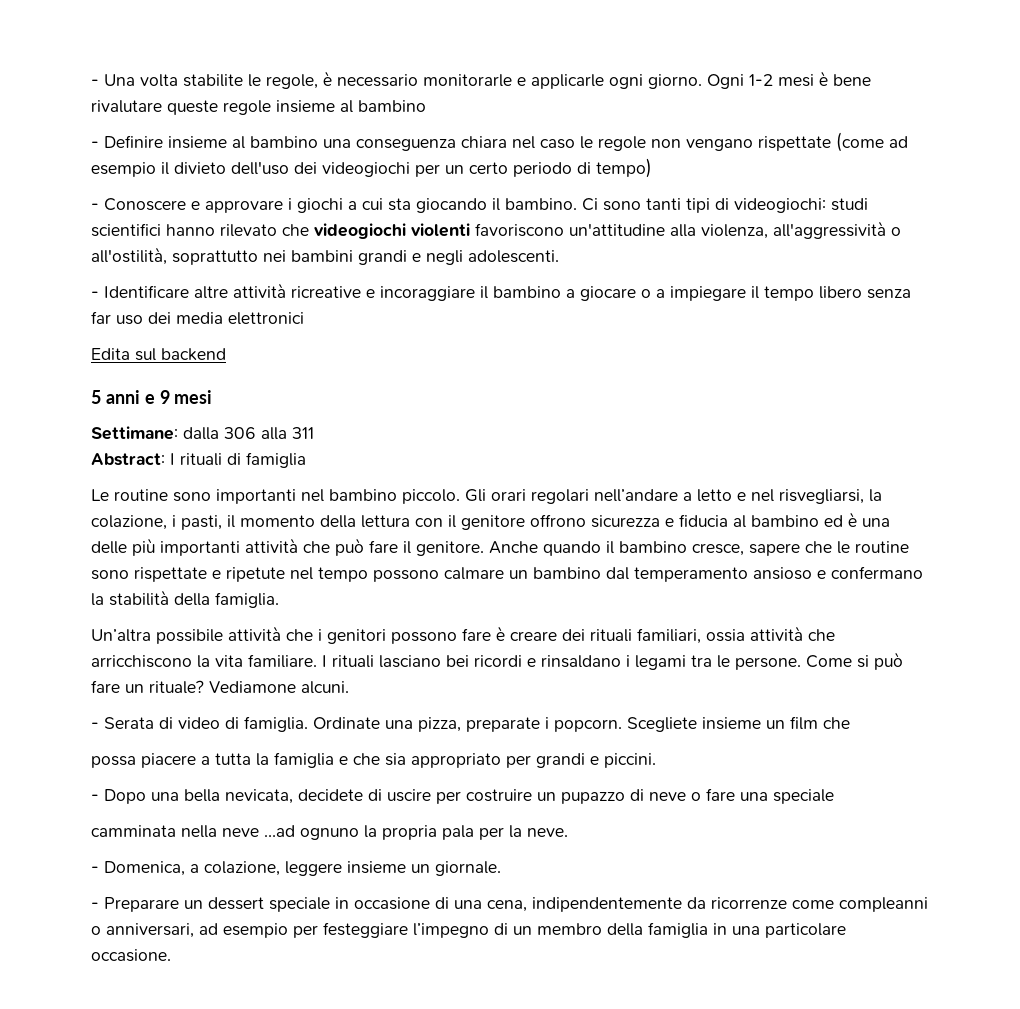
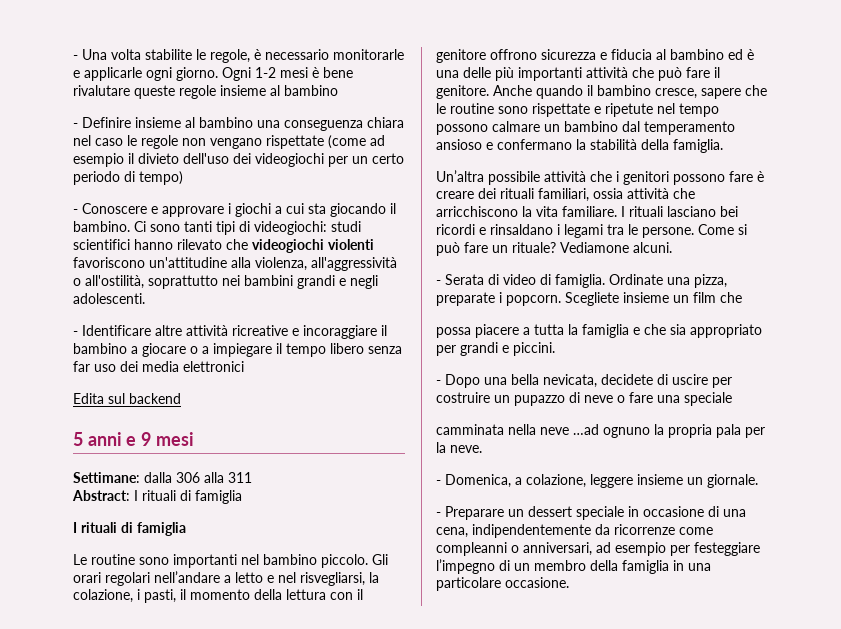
  Abstract: I rituali di famiglia
+ I rituali di famiglia

